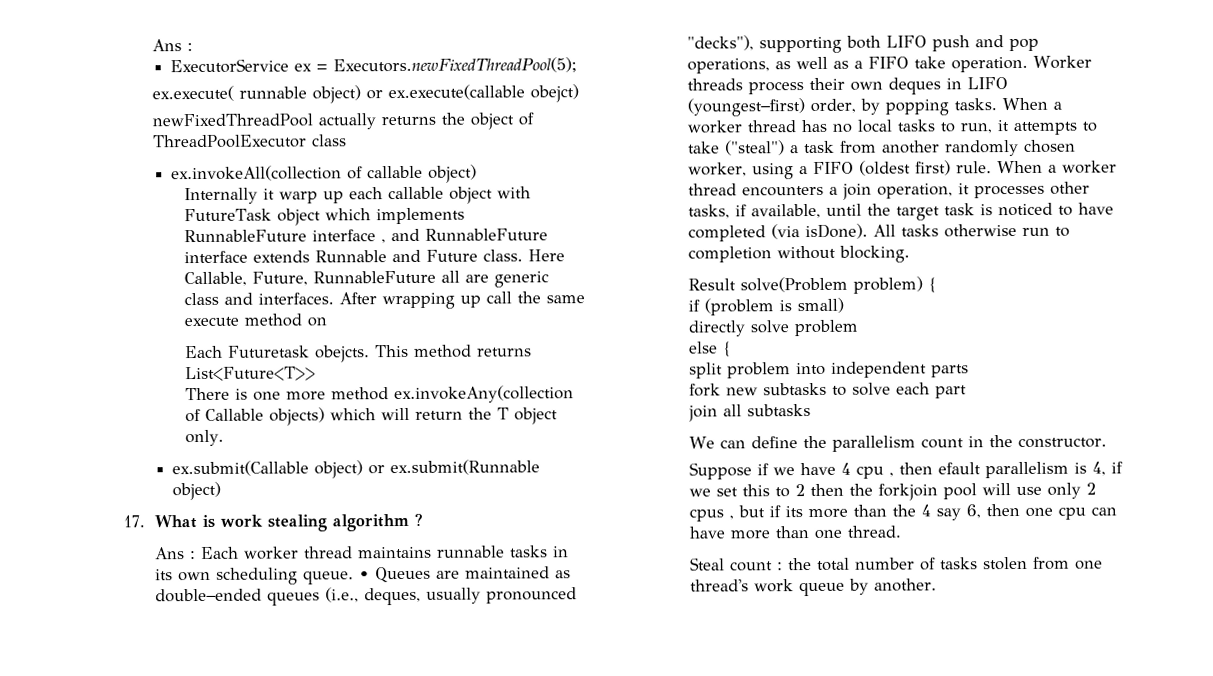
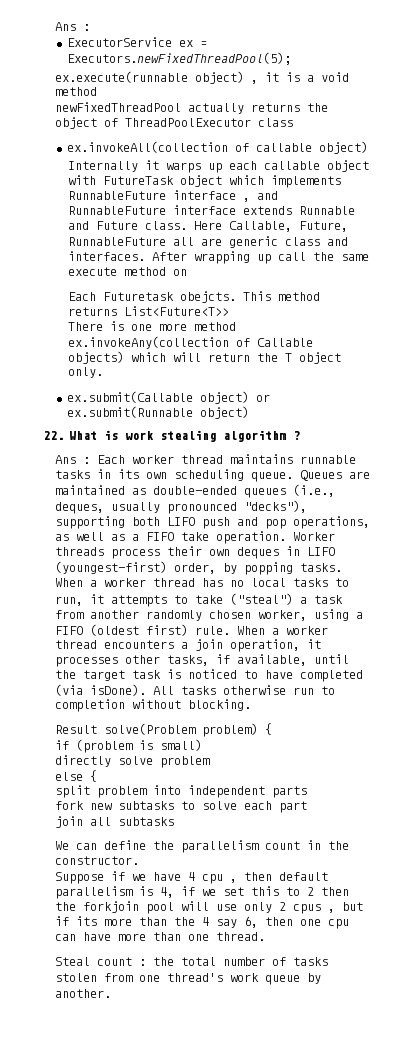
- ex.execute( runnable object) or ex.execute(callable obejct)
+ ex.execute(runnable object) , it is a void method
- Internally it warp up each callable object with FutureTask object which implements RunnableFuture interface , and RunnableFuture interface extends Runnable and Future class.
+ Internally it warps up each callable object with FutureTask object which implements RunnableFuture interface , and RunnableFuture interface extends Runnable and Future class.
- 17. What is work stealing algorithm ?
+ 22. What is work stealing algorithm ?
- • Queues are maintained as double−ended queues (i.e., deques, usually pronounced "decks"), supporting both LIFO push and pop operations, as well as a FIFO take operation.
+ Queues are maintained as double−ended queues (i.e., deques, usually pronounced "decks"), supporting both LIFO push and pop operations, as well as a FIFO take operation.
- Suppose if we have 4 cpu , then efault parallelism is 4, if we set this to 2 then the forkjoin pool will use only 2 cpus , but if its more than the 4 say 6, then one cpu can have more than one thread.
+ Suppose if we have 4 cpu , then default parallelism is 4, if we set this to 2 then the forkjoin pool will use only 2 cpus , but if its more than the 4 say 6, then one cpu can have more than one thread.

